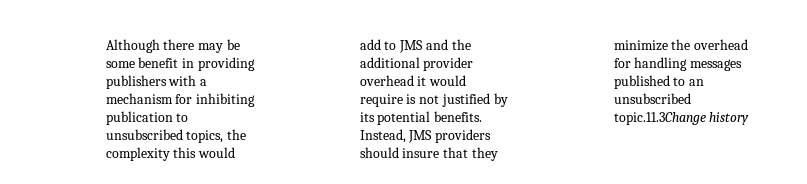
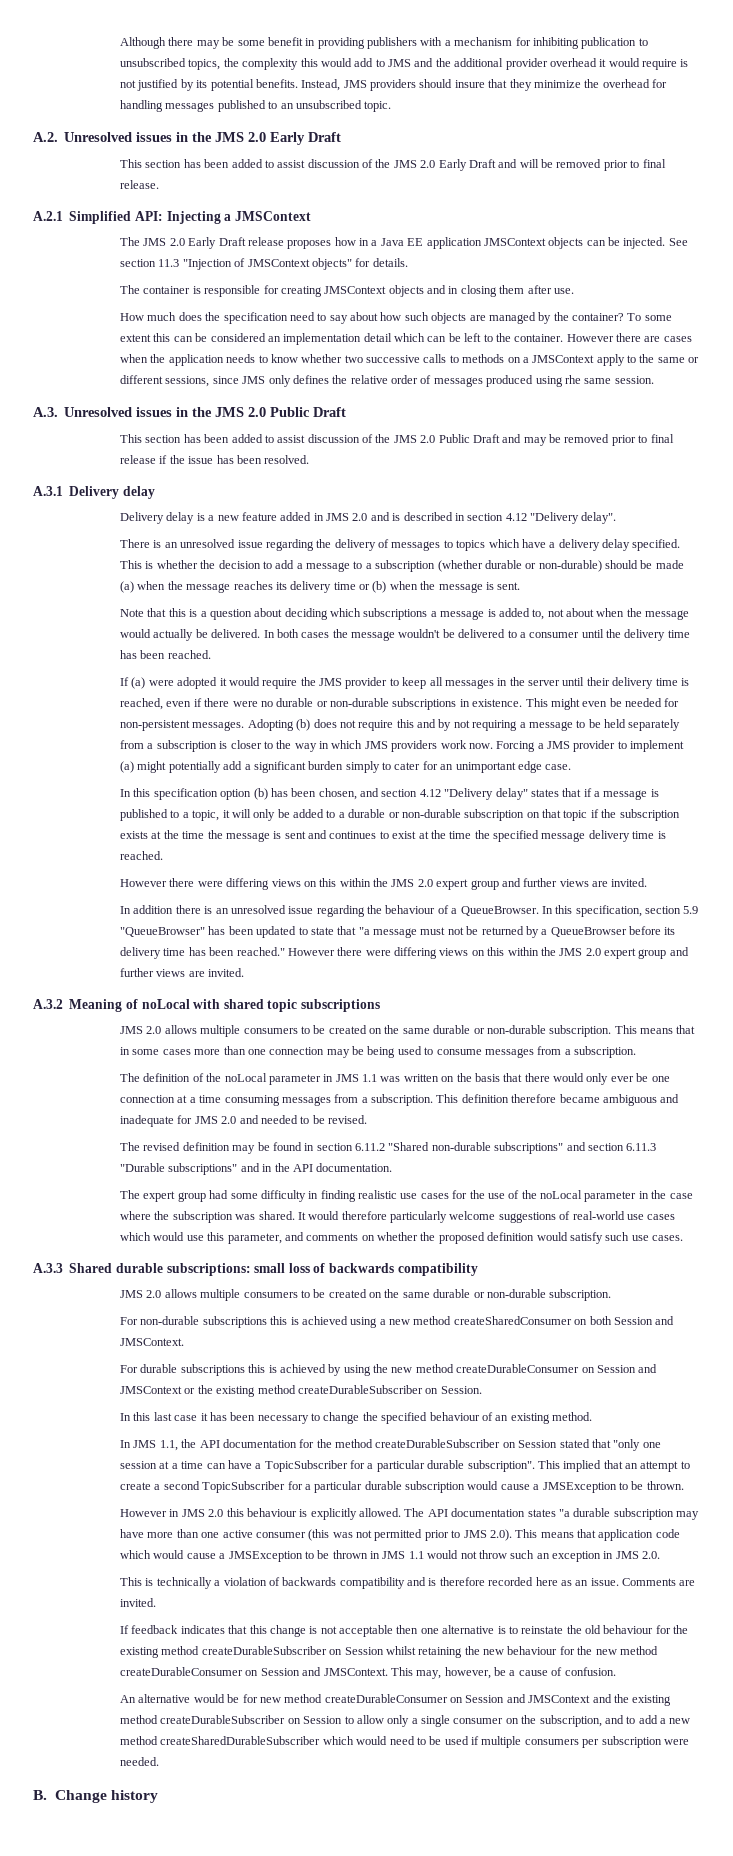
- Instead, JMS providers should insure that they minimize the overhead for handling messages published to an unsubscribed topic.11.3Change history
+ Instead, JMS providers should insure that they minimize the overhead for handling messages published to an unsubscribed topic.
+ A.2. Unresolved issues in the JMS 2.0 Early Draft
+ This section has been added to assist discussion of the JMS 2.0 Early Draft and will be removed prior to final release.
+ A.2.1 Simplified API: Injecting a JMSContext
+ The JMS 2.0 Early Draft release proposes how in a Java EE application JMSContext objects can be injected. See section 11.3 "Injection of JMSContext objects" for details.
+ The container is responsible for creating JMSContext objects and in closing them after use.
+ How much does the specification need to say about how such objects are managed by the container? To some extent this can be considered an implementation detail which can be left to the container. However there are cases when the application needs to know whether two successive calls to methods on a JMSContext apply to the same or different sessions, since JMS only defines the relative order of messages produced using rhe same session.
+ A.3. Unresolved issues in the JMS 2.0 Public Draft
+ This section has been added to assist discussion of the JMS 2.0 Public Draft and may be removed prior to final release if the issue has been resolved.
+ A.3.1 Delivery delay
+ Delivery delay is a new feature added in JMS 2.0 and is described in section 4.12 "Delivery delay".
+ There is an unresolved issue regarding the delivery of messages to topics which have a delivery delay specified. This is whether the decision to add a message to a subscription (whether durable or non-durable) should be made (a) when the message reaches its delivery time or (b) when the message is sent.
+ Note that this is a question about deciding which subscriptions a message is added to, not about when the message would actually be delivered. In both cases the message wouldn't be delivered to a consumer until the delivery time has been reached.
+ If (a) were adopted it would require the JMS provider to keep all messages in the server until their delivery time is reached, even if there were no durable or non-durable subscriptions in existence. This might even be needed for non-persistent messages. Adopting (b) does not require this and by not requiring a message to be held separately from a subscription is closer to the way in which JMS providers work now. Forcing a JMS provider to implement (a) might potentially add a significant burden simply to cater for an unimportant edge case.
+ In this specification option (b) has been chosen, and section 4.12 "Delivery delay" states that if a message is published to a topic, it will only be added to a durable or non-durable subscription on that topic if the subscription exists at the time the message is sent and continues to exist at the time the specified message delivery time is reached.
+ However there were differing views on this within the JMS 2.0 expert group and further views are invited.
+ In addition there is an unresolved issue regarding the behaviour of a QueueBrowser. In this specification, section 5.9 "QueueBrowser" has been updated to state that "a message must not be returned by a QueueBrowser before its delivery time has been reached." However there were differing views on this within the JMS 2.0 expert group and further views are invited.
+ A.3.2 Meaning of noLocal with shared topic subscriptions
+ JMS 2.0 allows multiple consumers to be created on the same durable or non-durable subscription. This means that in some cases more than one connection may be being used to consume messages from a subscription.
+ The definition of the noLocal parameter in JMS 1.1 was written on the basis that there would only ever be one connection at a time consuming messages from a subscription. This definition therefore became ambiguous and inadequate for JMS 2.0 and needed to be revised.
+ The revised definition may be found in section 6.11.2 "Shared non-durable subscriptions" and section 6.11.3 "Durable subscriptions" and in the API documentation.
+ The expert group had some difficulty in finding realistic use cases for the use of the noLocal parameter in the case where the subscription was shared. It would therefore particularly welcome suggestions of real-world use cases which would use this parameter, and comments on whether the proposed definition would satisfy such use cases.
+ A.3.3 Shared durable subscriptions: small loss of backwards compatibility
+ JMS 2.0 allows multiple consumers to be created on the same durable or non-durable subscription.
+ For non-durable subscriptions this is achieved using a new method createSharedConsumer on both Session and JMSContext.
+ For durable subscriptions this is achieved by using the new method createDurableConsumer on Session and JMSContext or the existing method createDurableSubscriber on Session.
+ In this last case it has been necessary to change the specified behaviour of an existing method.
+ In JMS 1.1, the API documentation for the method createDurableSubscriber on Session stated that "only one session at a time can have a TopicSubscriber for a particular durable subscription". This implied that an attempt to create a second TopicSubscriber for a particular durable subscription would cause a JMSException to be thrown.
+ However in JMS 2.0 this behaviour is explicitly allowed. The API documentation states "a durable subscription may have more than one active consumer (this was not permitted prior to JMS 2.0). This means that application code which would cause a JMSException to be thrown in JMS 1.1 would not throw such an exception in JMS 2.0.
+ This is technically a violation of backwards compatibility and is therefore recorded here as an issue. Comments are invited.
+ If feedback indicates that this change is not acceptable then one alternative is to reinstate the old behaviour for the existing method createDurableSubscriber on Session whilst retaining the new behaviour for the new method createDurableConsumer on Session and JMSContext. This may, however, be a cause of confusion.
+ An alternative would be for new method createDurableConsumer on Session and JMSContext and the existing method createDurableSubscriber on Session to allow only a single consumer on the subscription, and to add a new method createSharedDurableSubscriber which would need to be used if multiple consumers per subscription were needed.
+ B. Change history

